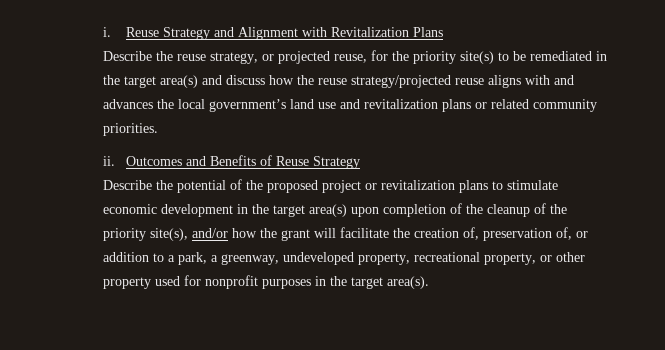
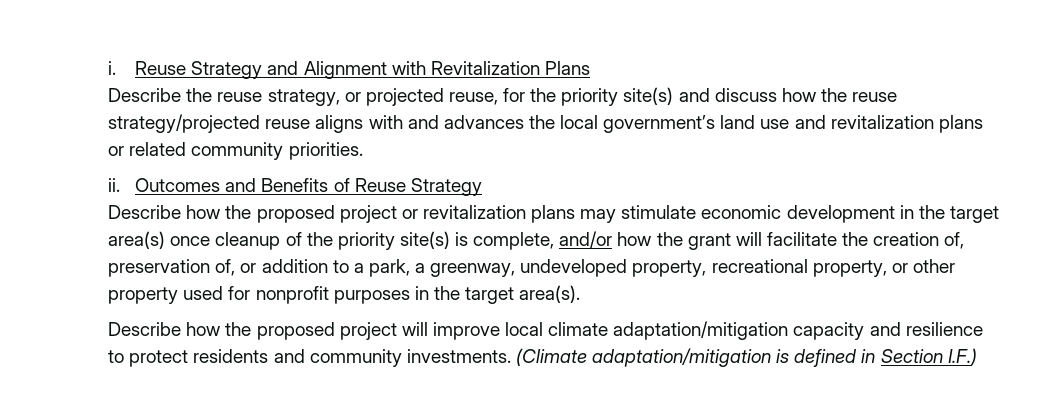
- Describe the reuse strategy, or projected reuse, for the priority site(s) to be remediated in the target area(s) and discuss how the reuse strategy/projected reuse aligns with and advances the local government’s land use and revitalization plans or related community priorities.
+ Describe the reuse strategy, or projected reuse, for the priority site(s) and discuss how the reuse strategy/projected reuse aligns with and advances the local government’s land use and revitalization plans or related community priorities.
- Describe the potential of the proposed project or revitalization plans to stimulate economic development in the target area(s) upon completion of the cleanup of the priority site(s), and/or how the grant will facilitate the creation of, preservation of, or addition to a park, a greenway, undeveloped property, recreational property, or other property used for nonprofit purposes in the target area(s).
+ Describe how the proposed project or revitalization plans may stimulate economic development in the target area(s) once cleanup of the priority site(s) is complete, and/or how the grant will facilitate the creation of, preservation of, or addition to a park, a greenway, undeveloped property, recreational property, or other property used for nonprofit purposes in the target area(s).
+ Describe how the proposed project will improve local climate adaptation/mitigation capacity and resilience to protect residents and community investments. (Climate adaptation/mitigation is defined in Section I.F.)

